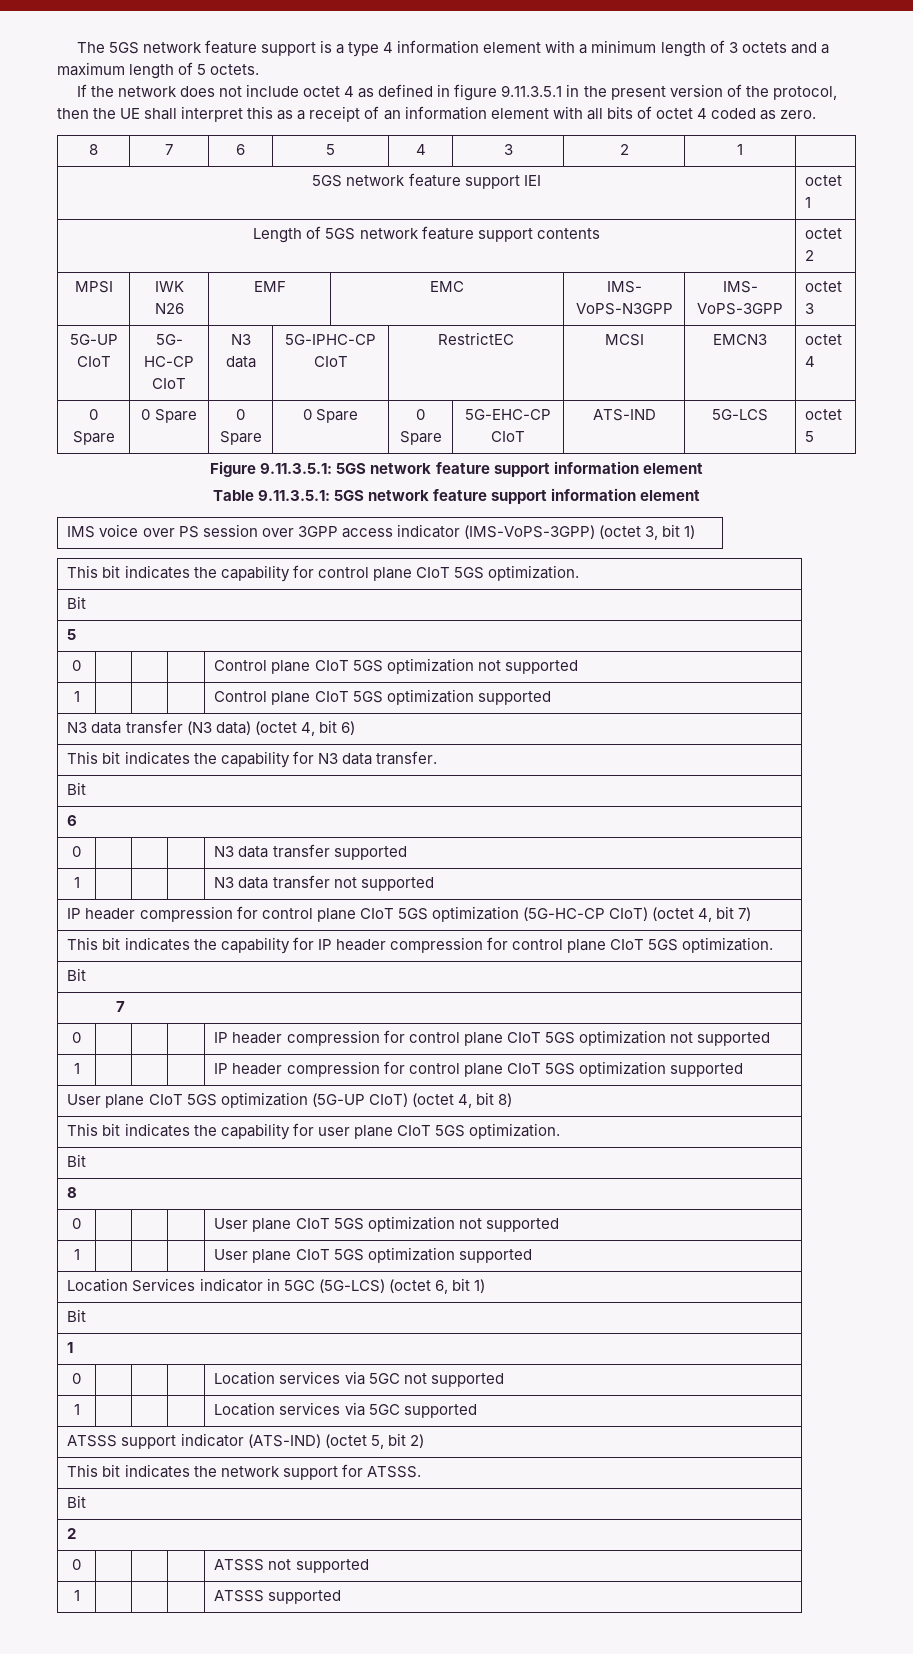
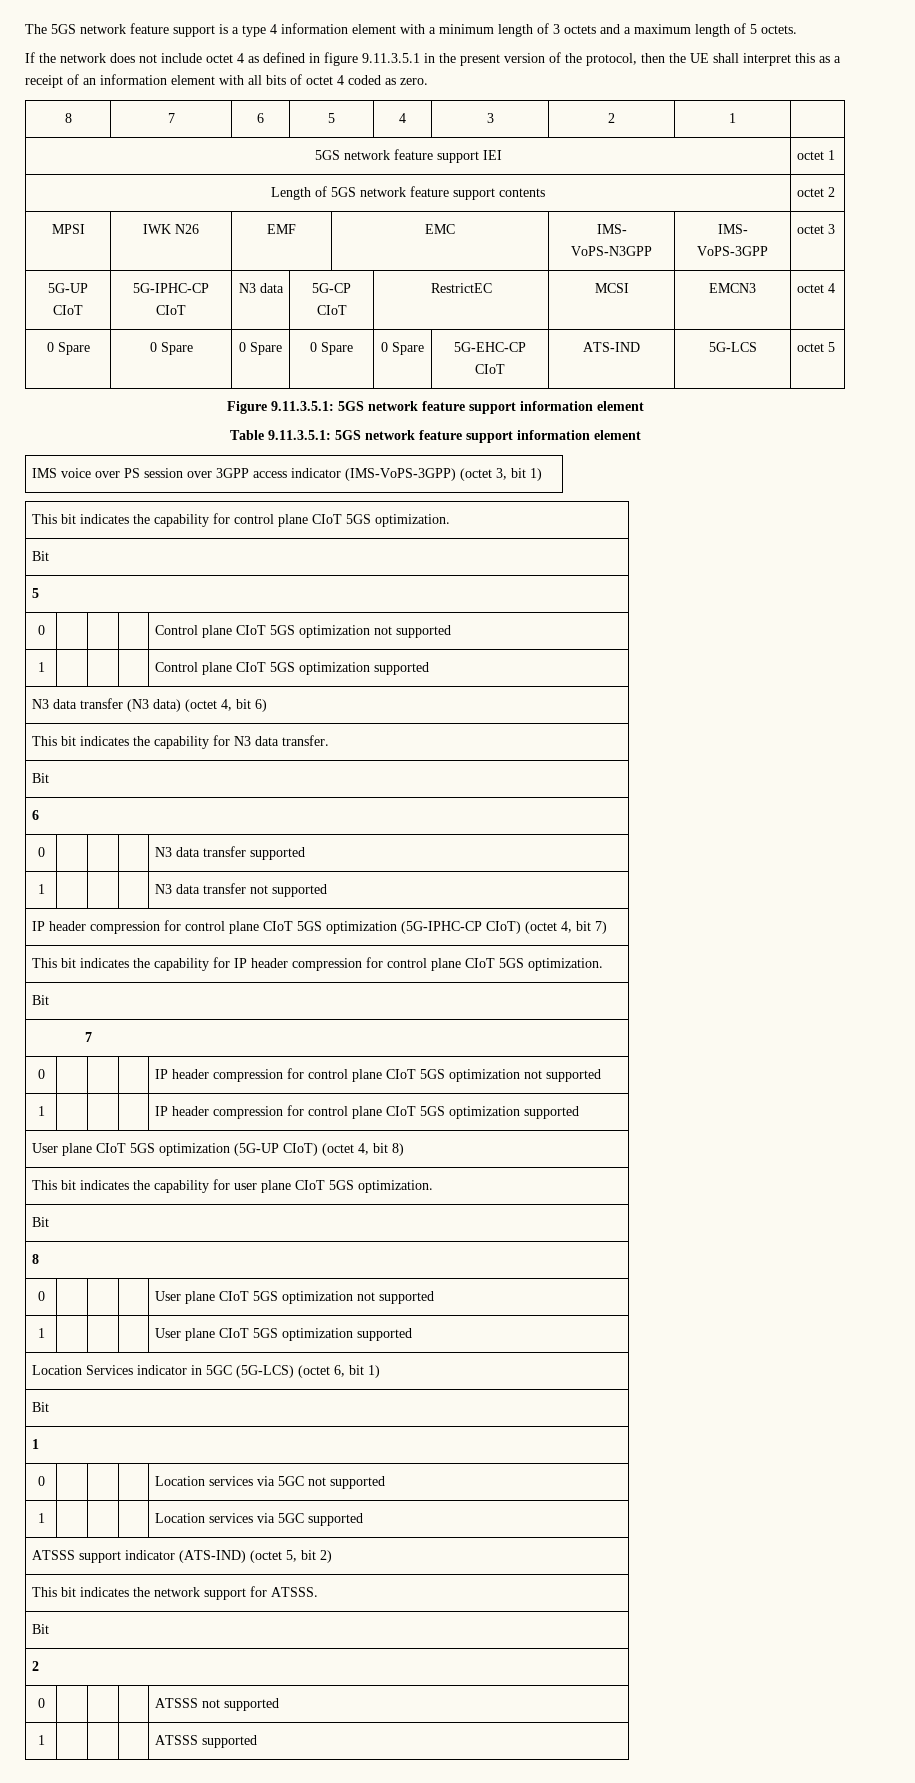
- 5G-UP CIoT | 5G- HC-CP CIoT | N3 data | 5G-IPHC-CP CIoT | RestrictEC | MCSI | EMCN3 | octet 4
+ 5G-UP CIoT | 5G-IPHC-CP CIoT | N3 data | 5G-CP CIoT | RestrictEC | MCSI | EMCN3 | octet 4
- IP header compression for control plane CIoT 5GS optimization (5G-HC-CP CIoT) (octet 4, bit 7)
+ IP header compression for control plane CIoT 5GS optimization (5G-IPHC-CP CIoT) (octet 4, bit 7)

